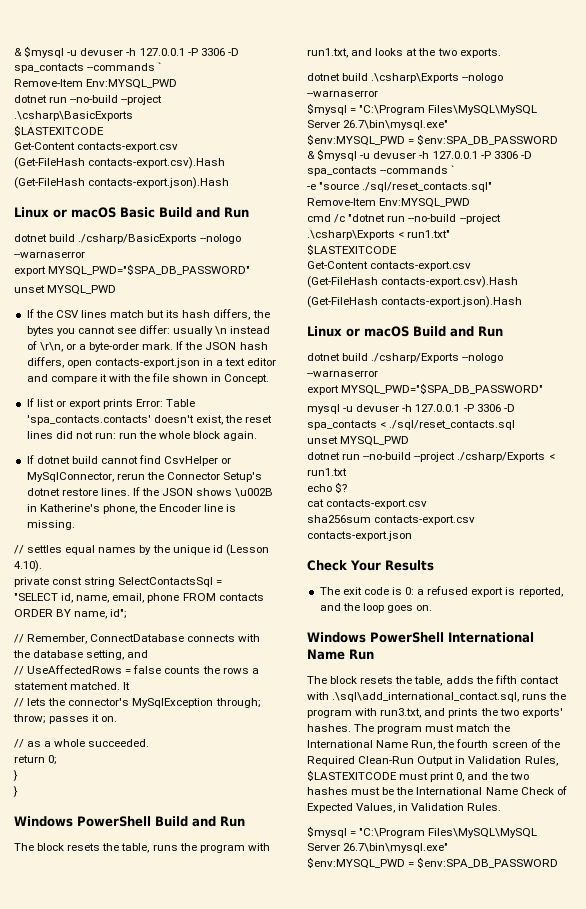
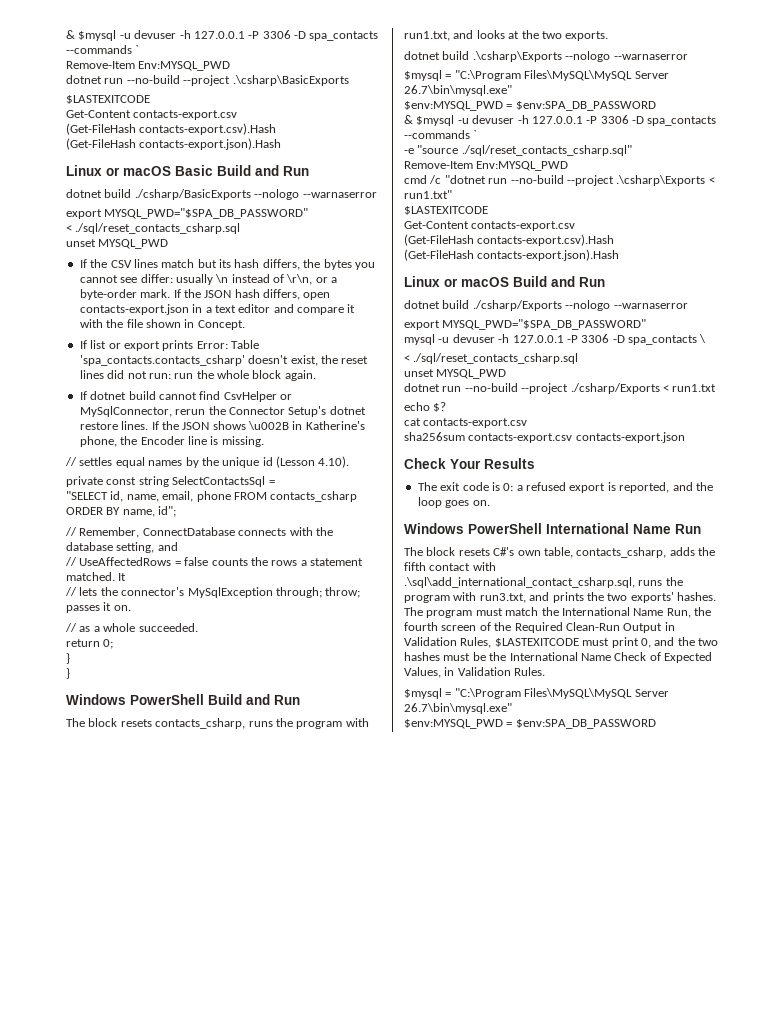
  dotnet build ./csharp/BasicExports --nologo --warnaserror
  export MYSQL_PWD="$SPA_DB_PASSWORD"
+ < ./sql/reset_contacts_csharp.sql
- If list or export prints Error: Table 'spa_contacts.contacts' doesn't exist, the reset lines did not run: run the whole block again.
+ If list or export prints Error: Table 'spa_contacts.contacts_csharp' doesn't exist, the reset lines did not run: run the whole block again.
- "SELECT id, name, email, phone FROM contacts ORDER BY name, id";
+ "SELECT id, name, email, phone FROM contacts_csharp ORDER BY name, id";
- The block resets the table, runs the program with run1.txt, and looks at the two exports.
+ The block resets contacts_csharp, runs the program with run1.txt, and looks at the two exports.
- -e "source ./sql/reset_contacts.sql"
+ -e "source ./sql/reset_contacts_csharp.sql"
- mysql -u devuser -h 127.0.0.1 -P 3306 -D spa_contacts < ./sql/reset_contacts.sql
+ mysql -u devuser -h 127.0.0.1 -P 3306 -D spa_contacts \
+ < ./sql/reset_contacts_csharp.sql
- The block resets the table, adds the fifth contact with .\sql\add_international_contact.sql, runs the program with run3.txt, and prints the two exports' hashes.
+ The block resets C#'s own table, contacts_csharp, adds the fifth contact with .\sql\add_international_contact_csharp.sql, runs the program with run3.txt, and prints the two exports' hashes.

